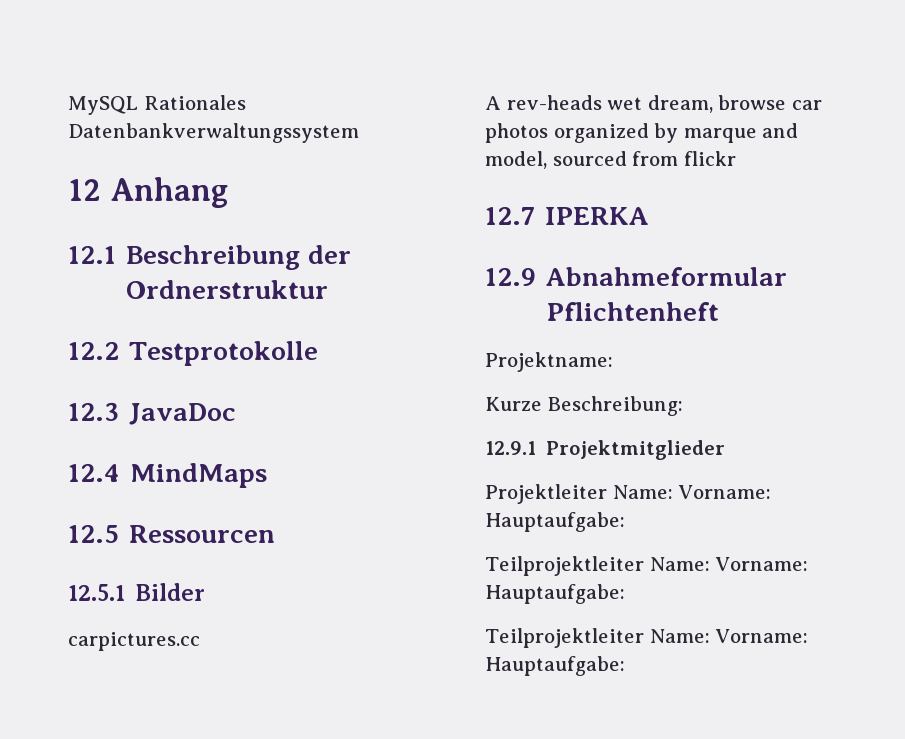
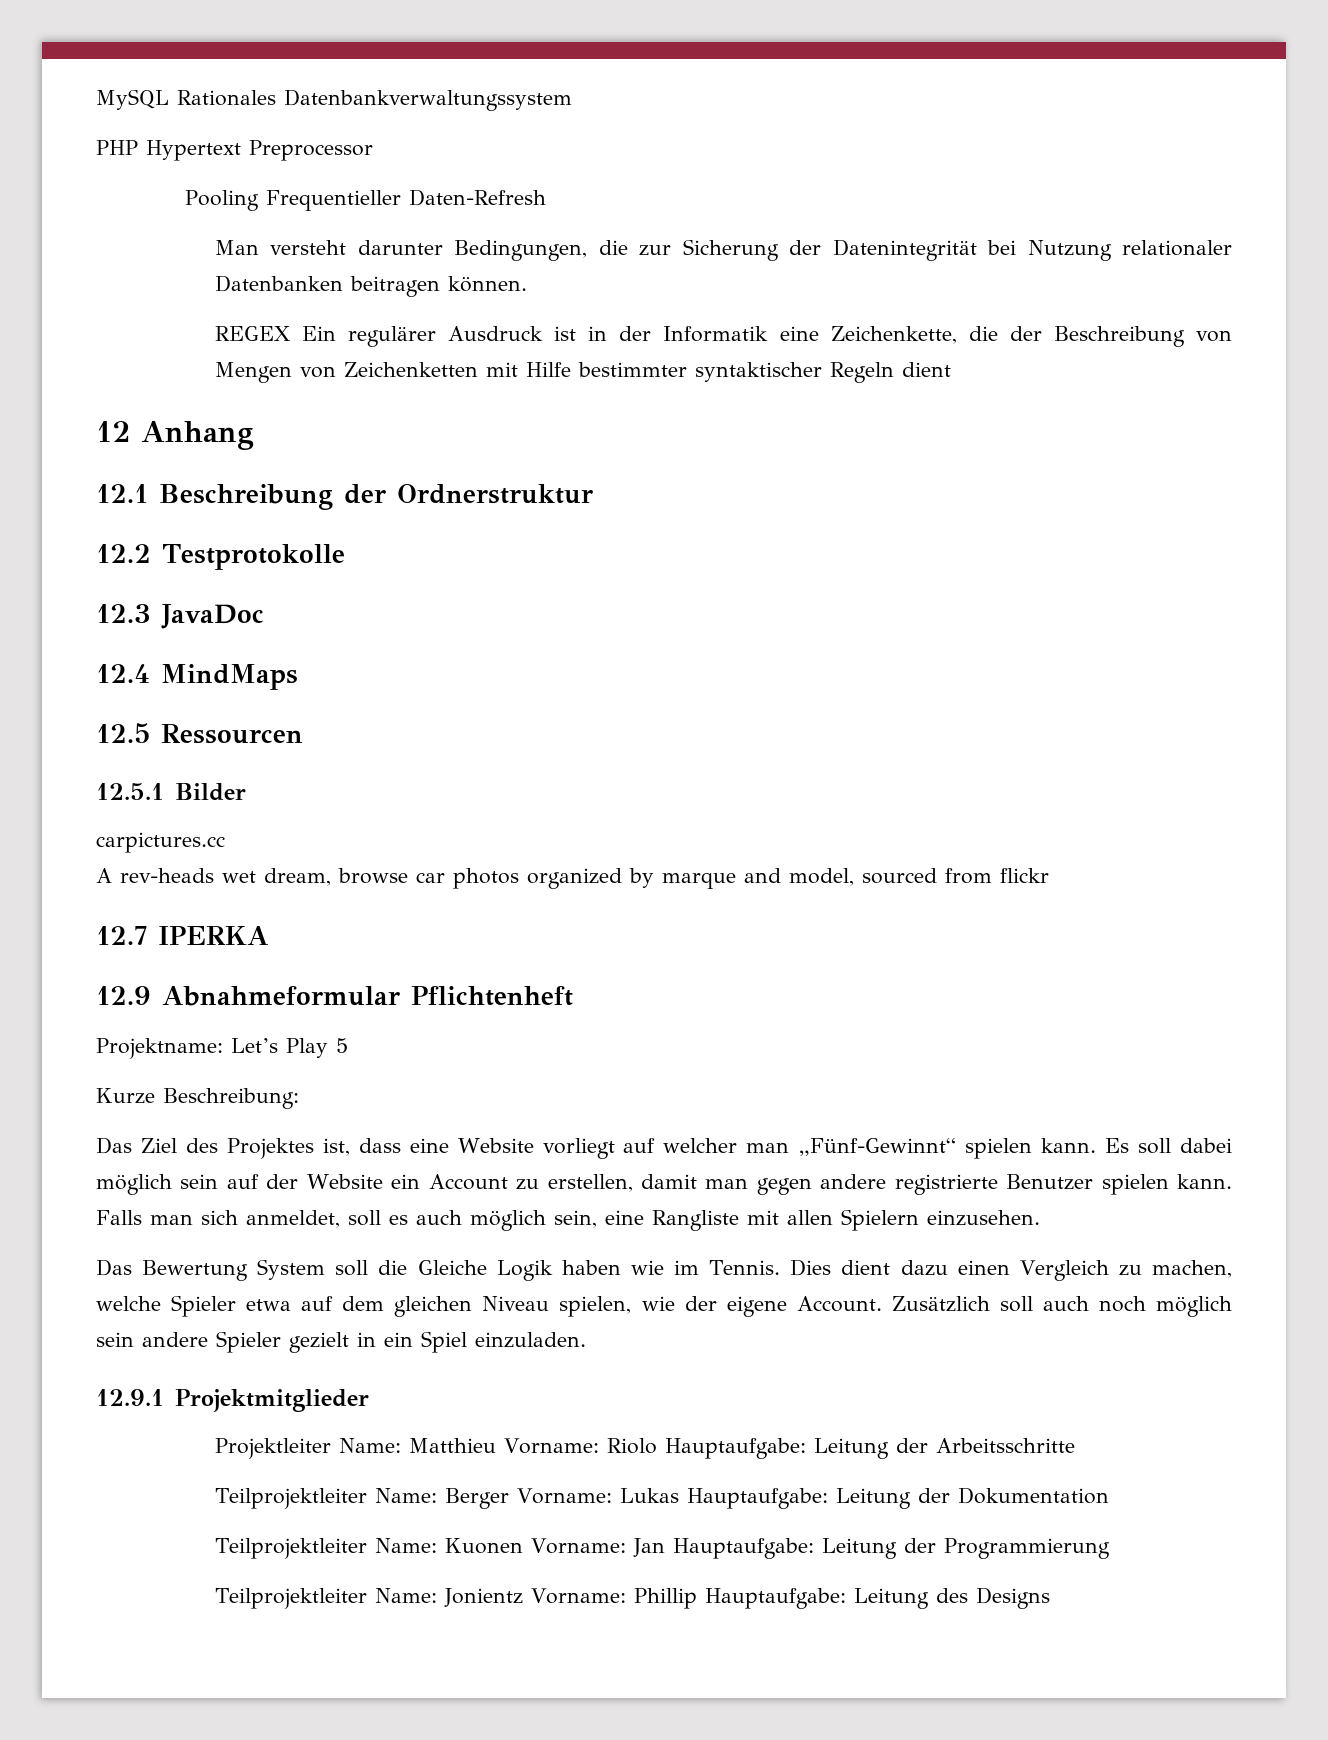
+ PHP Hypertext Preprocessor
+ Pooling Frequentieller Daten-Refresh
+ Man versteht darunter Bedingungen, die zur Sicherung der Datenintegrität bei Nutzung relationaler Datenbanken beitragen können.
+ REGEX Ein regulärer Ausdruck ist in der Informatik eine Zeichenkette, die der Beschreibung von Mengen von Zeichenketten mit Hilfe bestimmter syntaktischer Regeln dient
- Projektname:
+ Projektname: Let’s Play 5
+ Das Ziel des Projektes ist, dass eine Website vorliegt auf welcher man „Fünf-Gewinnt“ spielen kann. Es soll dabei möglich sein auf der Website ein Account zu erstellen, damit man gegen andere registrierte Benutzer spielen kann. Falls man sich anmeldet, soll es auch möglich sein, eine Rangliste mit allen Spielern einzusehen.
+ Das Bewertung System soll die Gleiche Logik haben wie im Tennis. Dies dient dazu einen Vergleich zu machen, welche Spieler etwa auf dem gleichen Niveau spielen, wie der eigene Account. Zusätzlich soll auch noch möglich sein andere Spieler gezielt in ein Spiel einzuladen.
  12.9.1 Projektmitglieder
- Projektleiter Name: Vorname: Hauptaufgabe:
- Teilprojektleiter Name: Vorname: Hauptaufgabe:
- Teilprojektleiter Name: Vorname: Hauptaufgabe:
+ Projektleiter Name: Matthieu Vorname: Riolo Hauptaufgabe: Leitung der Arbeitsschritte
+ Teilprojektleiter Name: Berger Vorname: Lukas Hauptaufgabe: Leitung der Dokumentation
+ Teilprojektleiter Name: Kuonen Vorname: Jan Hauptaufgabe: Leitung der Programmierung
+ Teilprojektleiter Name: Jonientz Vorname: Phillip Hauptaufgabe: Leitung des Designs

